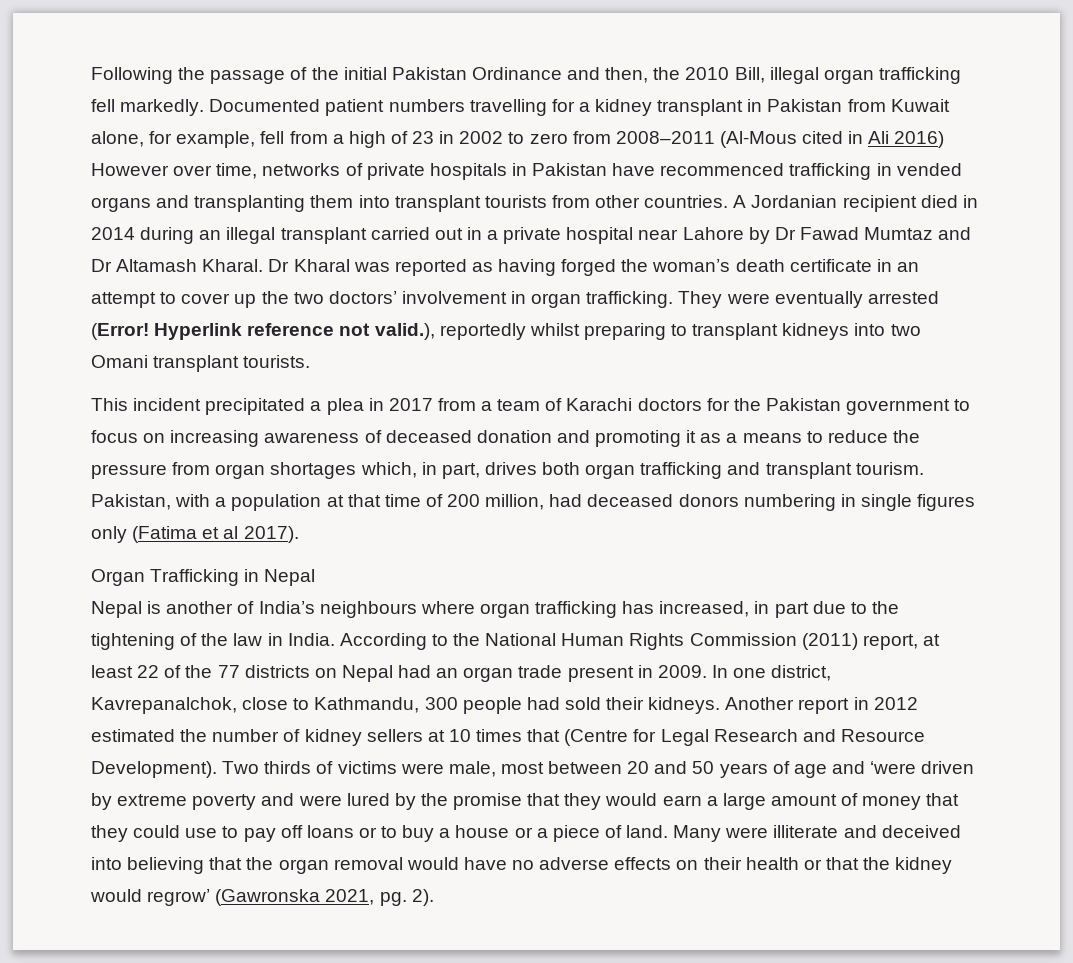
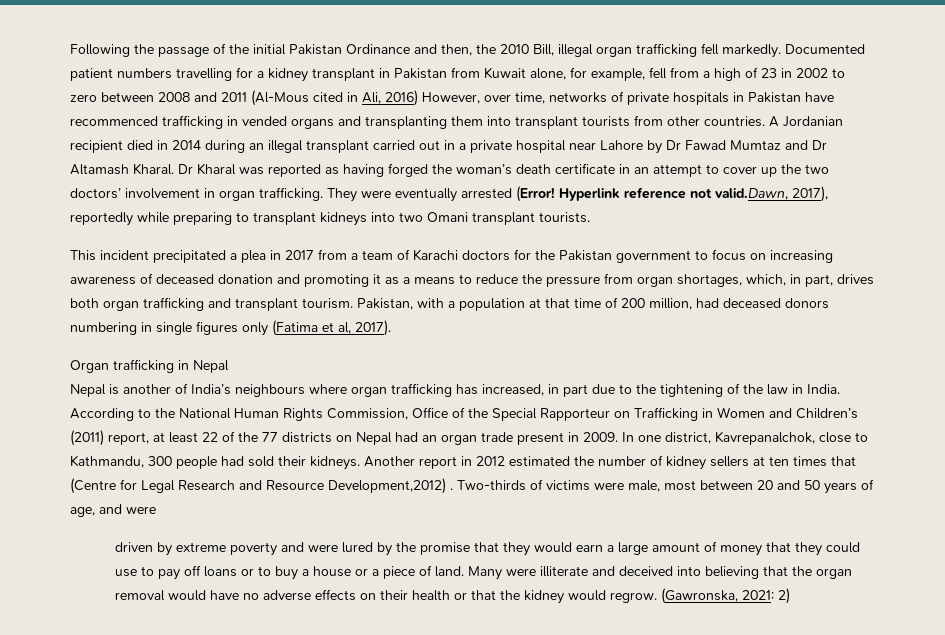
- Documented patient numbers travelling for a kidney transplant in Pakistan from Kuwait alone, for example, fell from a high of 23 in 2002 to zero from 2008–2011 (Al-Mous cited in Ali 2016) However over time, networks of private hospitals in Pakistan have recommenced trafficking in vended organs and transplanting them into transplant tourists from other countries.
+ Documented patient numbers travelling for a kidney transplant in Pakistan from Kuwait alone, for example, fell from a high of 23 in 2002 to zero between 2008 and 2011 (Al-Mous cited in Ali, 2016) However, over time, networks of private hospitals in Pakistan have recommenced trafficking in vended organs and transplanting them into transplant tourists from other countries.
- Hyperlink reference not valid.), reportedly whilst preparing to transplant kidneys into two Omani transplant tourists.
+ Hyperlink reference not valid.Dawn, 2017), reportedly while preparing to transplant kidneys into two Omani transplant tourists.
- This incident precipitated a plea in 2017 from a team of Karachi doctors for the Pakistan government to focus on increasing awareness of deceased donation and promoting it as a means to reduce the pressure from organ shortages which, in part, drives both organ trafficking and transplant tourism.
+ This incident precipitated a plea in 2017 from a team of Karachi doctors for the Pakistan government to focus on increasing awareness of deceased donation and promoting it as a means to reduce the pressure from organ shortages, which, in part, drives both organ trafficking and transplant tourism.
- Pakistan, with a population at that time of 200 million, had deceased donors numbering in single figures only (Fatima et al 2017).
+ Pakistan, with a population at that time of 200 million, had deceased donors numbering in single figures only (Fatima et al, 2017).
- Organ Trafficking in Nepal
+ Organ trafficking in Nepal
- According to the National Human Rights Commission (2011) report, at least 22 of the 77 districts on Nepal had an organ trade present in 2009.
+ According to the National Human Rights Commission, Office of the Special Rapporteur on Trafficking in Women and Children’s (2011) report, at least 22 of the 77 districts on Nepal had an organ trade present in 2009.
- Another report in 2012 estimated the number of kidney sellers at 10 times that (Centre for Legal Research and Resource Development). Two thirds of victims were male, most between 20 and 50 years of age and ‘were driven by extreme poverty and were lured by the promise that they would earn a large amount of money that they could use to pay off loans or to buy a house or a piece of land.
+ Another report in 2012 estimated the number of kidney sellers at ten times that (Centre for Legal Research and Resource Development,2012) . Two-thirds of victims were male, most between 20 and 50 years of age, and were
+ driven by extreme poverty and were lured by the promise that they would earn a large amount of money that they could use to pay off loans or to buy a house or a piece of land.
- Many were illiterate and deceived into believing that the organ removal would have no adverse effects on their health or that the kidney would regrow’ (Gawronska 2021, pg. 2).
+ Many were illiterate and deceived into believing that the organ removal would have no adverse effects on their health or that the kidney would regrow. (Gawronska, 2021: 2)

